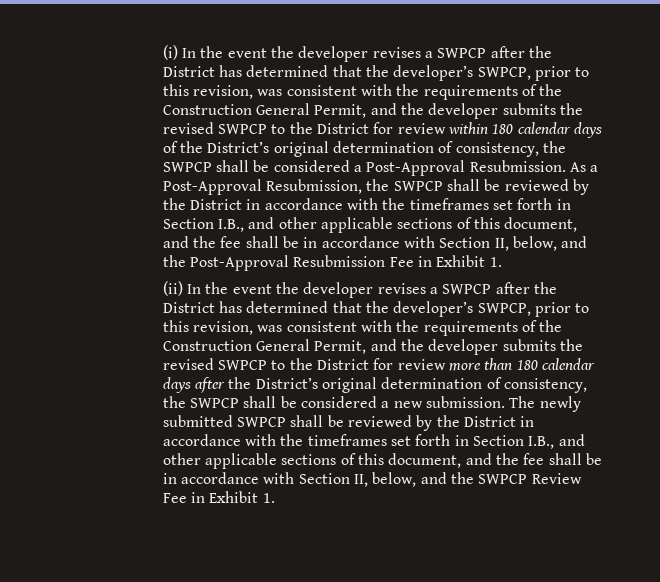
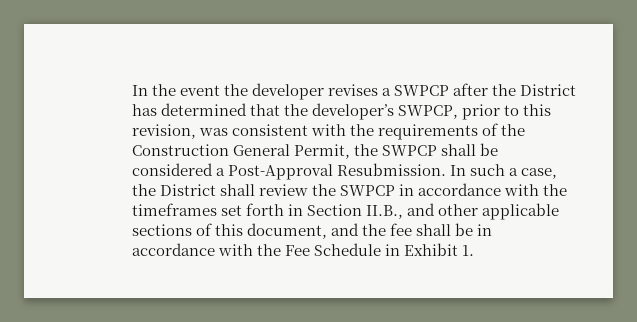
- (i) In the event the developer revises a SWPCP after the District has determined that the developer’s SWPCP, prior to this revision, was consistent with the requirements of the Construction General Permit, and the developer submits the revised SWPCP to the District for review within 180 calendar days of the District’s original determination of consistency, the SWPCP shall be considered a Post-Approval Resubmission.
+ In the event the developer revises a SWPCP after the District has determined that the developer’s SWPCP, prior to this revision, was consistent with the requirements of the Construction General Permit, the SWPCP shall be considered a Post-Approval Resubmission.
- As a Post-Approval Resubmission, the SWPCP shall be reviewed by the District in accordance with the timeframes set forth in Section I.B., and other applicable sections of this document, and the fee shall be in accordance with Section II, below, and the Post-Approval Resubmission Fee in Exhibit 1.
- (ii) In the event the developer revises a SWPCP after the District has determined that the developer’s SWPCP, prior to this revision, was consistent with the requirements of the Construction General Permit, and the developer submits the revised SWPCP to the District for review more than 180 calendar days after the District’s original determination of consistency, the SWPCP shall be considered a new submission. The newly submitted SWPCP shall be reviewed by the District in accordance with the timeframes set forth in Section I.B., and other applicable sections of this document, and the fee shall be in accordance with Section II, below, and the SWPCP Review Fee in Exhibit 1.
+ In such a case, the District shall review the SWPCP in accordance with the timeframes set forth in Section II.B., and other applicable sections of this document, and the fee shall be in accordance with the Fee Schedule in Exhibit 1.

